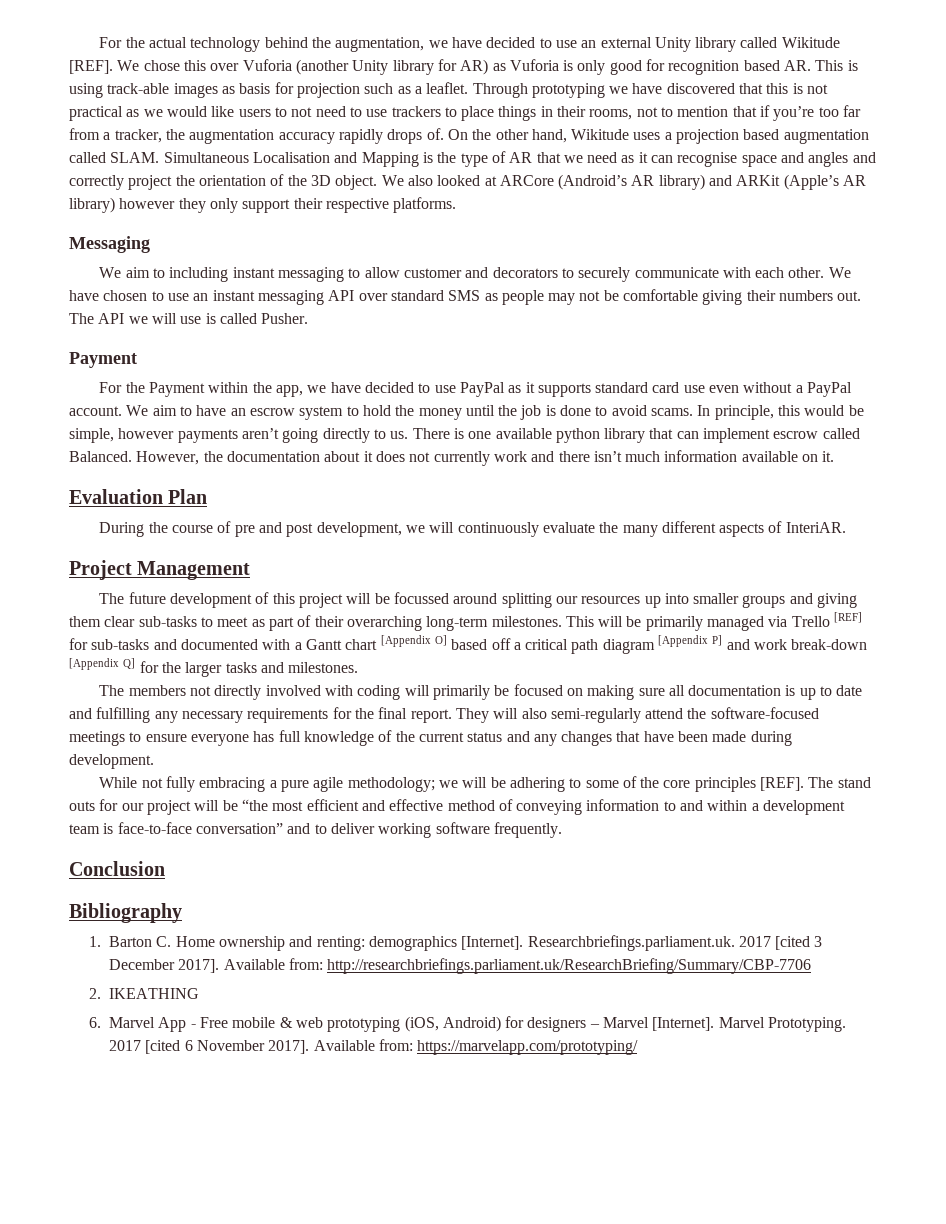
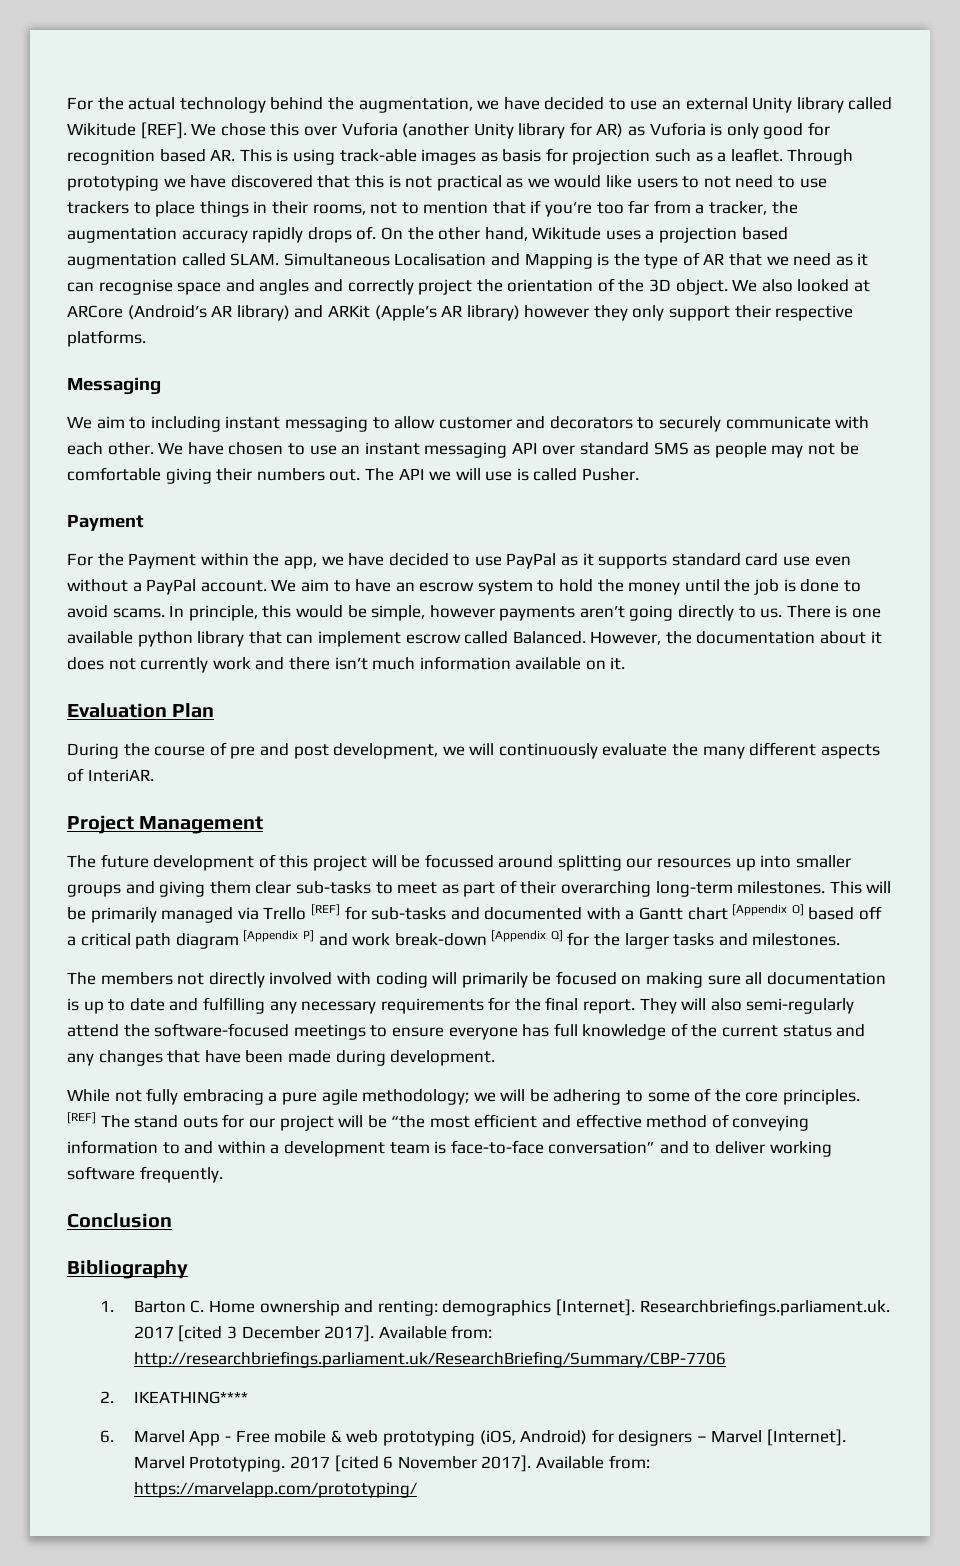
- While not fully embracing a pure agile methodology; we will be adhering to some of the core principles [REF]. The stand outs for our project will be “the most efficient and effective method of conveying information to and within a development team is face-to-face conversation” and to deliver working software frequently.
+ While not fully embracing a pure agile methodology; we will be adhering to some of the core principles. [REF] The stand outs for our project will be “the most efficient and effective method of conveying information to and within a development team is face-to-face conversation” and to deliver working software frequently.
- 2. IKEATHING
+ 2. IKEATHING****

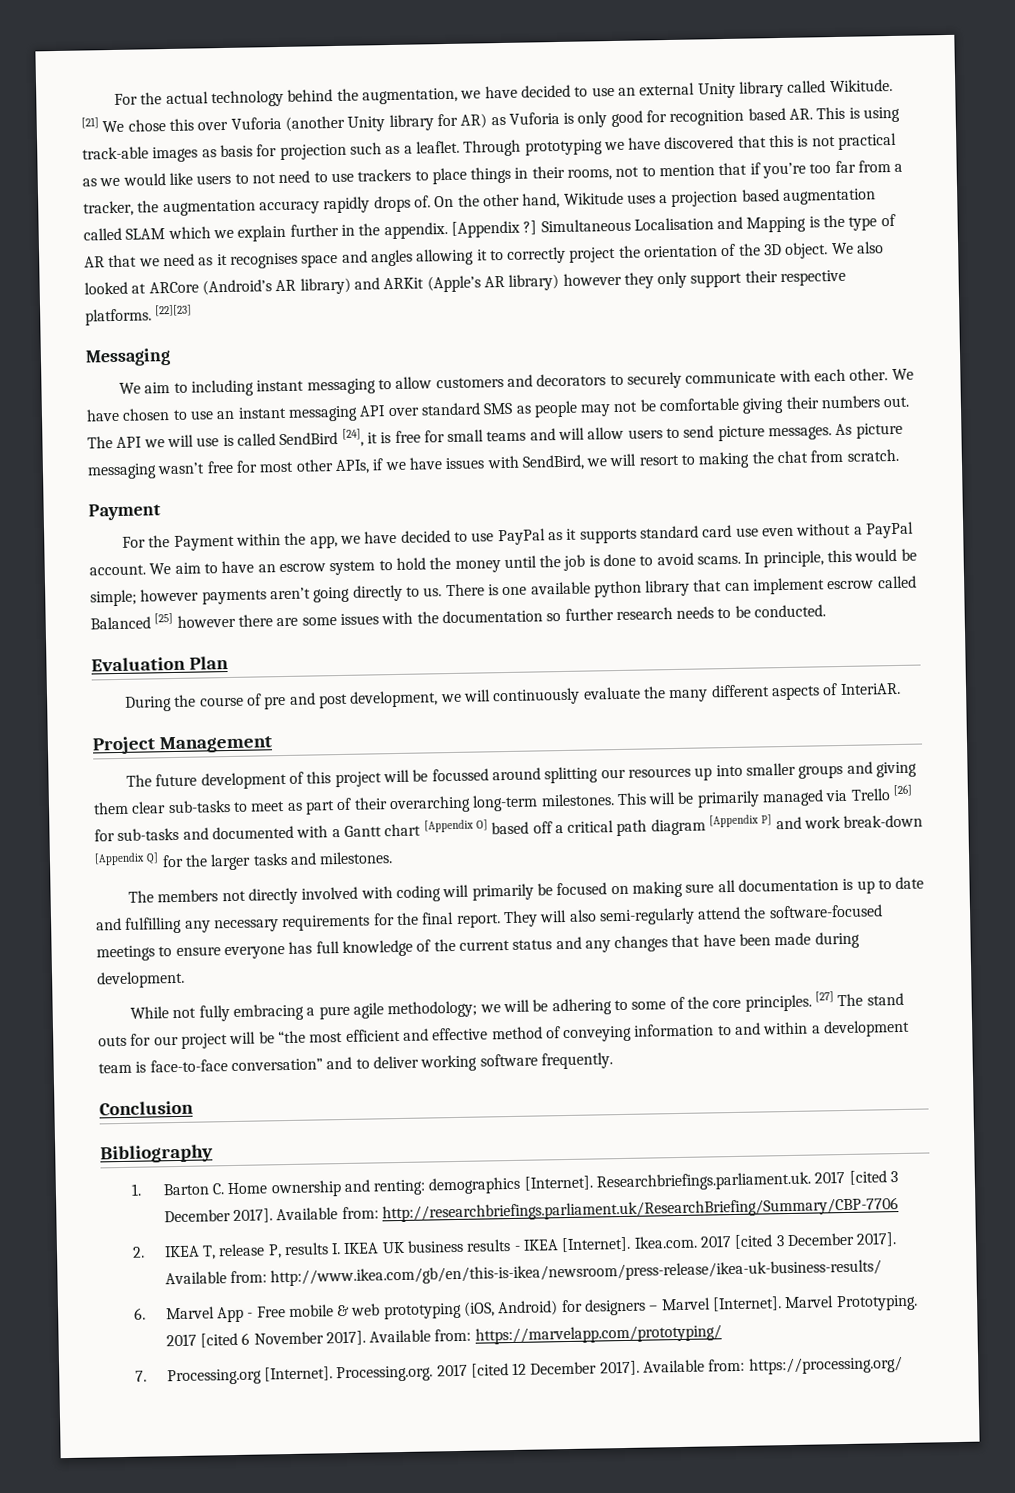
- For the actual technology behind the augmentation, we have decided to use an external Unity library called Wikitude [REF]. We chose this over Vuforia (another Unity library for AR) as Vuforia is only good for recognition based AR. This is using track-able images as basis for projection such as a leaflet.
+ For the actual technology behind the augmentation, we have decided to use an external Unity library called Wikitude. [21] We chose this over Vuforia (another Unity library for AR) as Vuforia is only good for recognition based AR. This is using track-able images as basis for projection such as a leaflet.
- On the other hand, Wikitude uses a projection based augmentation called SLAM.
+ On the other hand, Wikitude uses a projection based augmentation called SLAM which we explain further in the appendix. [Appendix ?]
- Simultaneous Localisation and Mapping is the type of AR that we need as it can recognise space and angles and correctly project the orientation of the 3D object.
+ Simultaneous Localisation and Mapping is the type of AR that we need as it recognises space and angles allowing it to correctly project the orientation of the 3D object.
+ [22][23]
- We aim to including instant messaging to allow customer and decorators to securely communicate with each other.
+ We aim to including instant messaging to allow customers and decorators to securely communicate with each other.
- The API we will use is called Pusher.
+ The API we will use is called SendBird [24], it is free for small teams and will allow users to send picture messages. As picture messaging wasn’t free for most other APIs, if we have issues with SendBird, we will resort to making the chat from scratch.
- In principle, this would be simple, however payments aren’t going directly to us.
+ In principle, this would be simple; however payments aren’t going directly to us.
- There is one available python library that can implement escrow called Balanced. However, the documentation about it does not currently work and there isn’t much information available on it.
+ There is one available python library that can implement escrow called Balanced [25] however there are some issues with the documentation so further research needs to be conducted.
- This will be primarily managed via Trello [REF] for sub-tasks and documented with a Gantt chart [Appendix O] based off a critical path diagram [Appendix P] and work break-down [Appendix Q] for the larger tasks and milestones.
+ This will be primarily managed via Trello [26] for sub-tasks and documented with a Gantt chart [Appendix O] based off a critical path diagram [Appendix P] and work break-down [Appendix Q] for the larger tasks and milestones.
- [REF] The stand outs for our project will be “the most efficient and effective method of conveying information to and within a development team is face-to-face conversation” and to deliver working software frequently.
+ [27] The stand outs for our project will be “the most efficient and effective method of conveying information to and within a development team is face-to-face conversation” and to deliver working software frequently.
- 2. IKEATHING****
+ 2. IKEA T, release P, results I. IKEA UK business results - IKEA [Internet]. Ikea.com. 2017 [cited 3 December 2017]. Available from: http://www.ikea.com/gb/en/this-is-ikea/newsroom/press-release/ikea-uk-business-results/
+ 7. Processing.org [Internet]. Processing.org. 2017 [cited 12 December 2017]. Available from: https://processing.org/

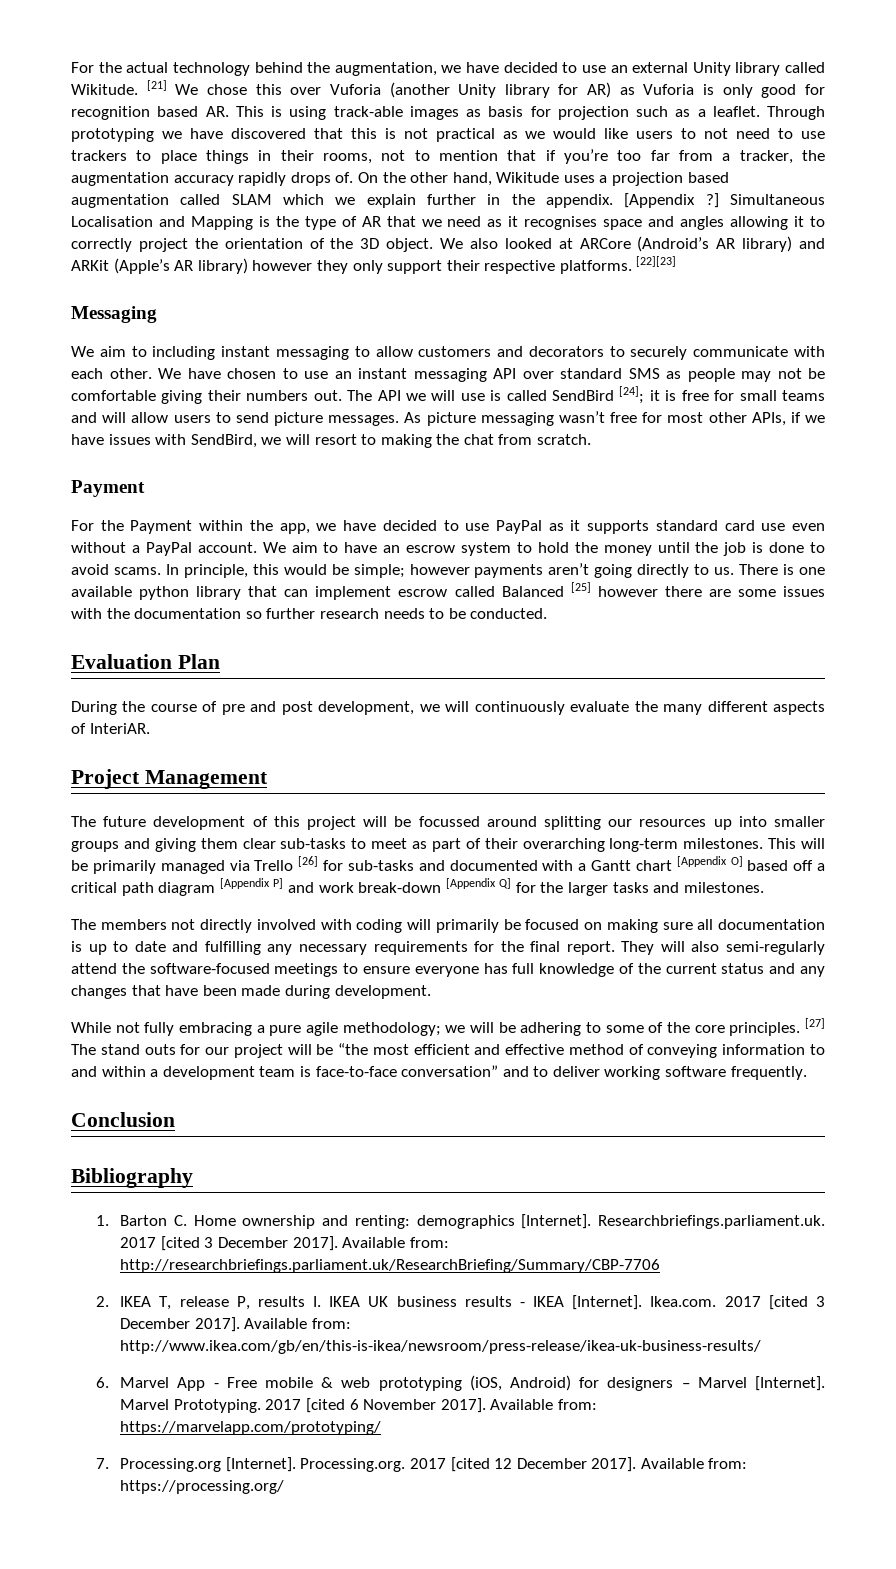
- The API we will use is called SendBird [24], it is free for small teams and will allow users to send picture messages.
+ The API we will use is called SendBird [24]; it is free for small teams and will allow users to send picture messages.

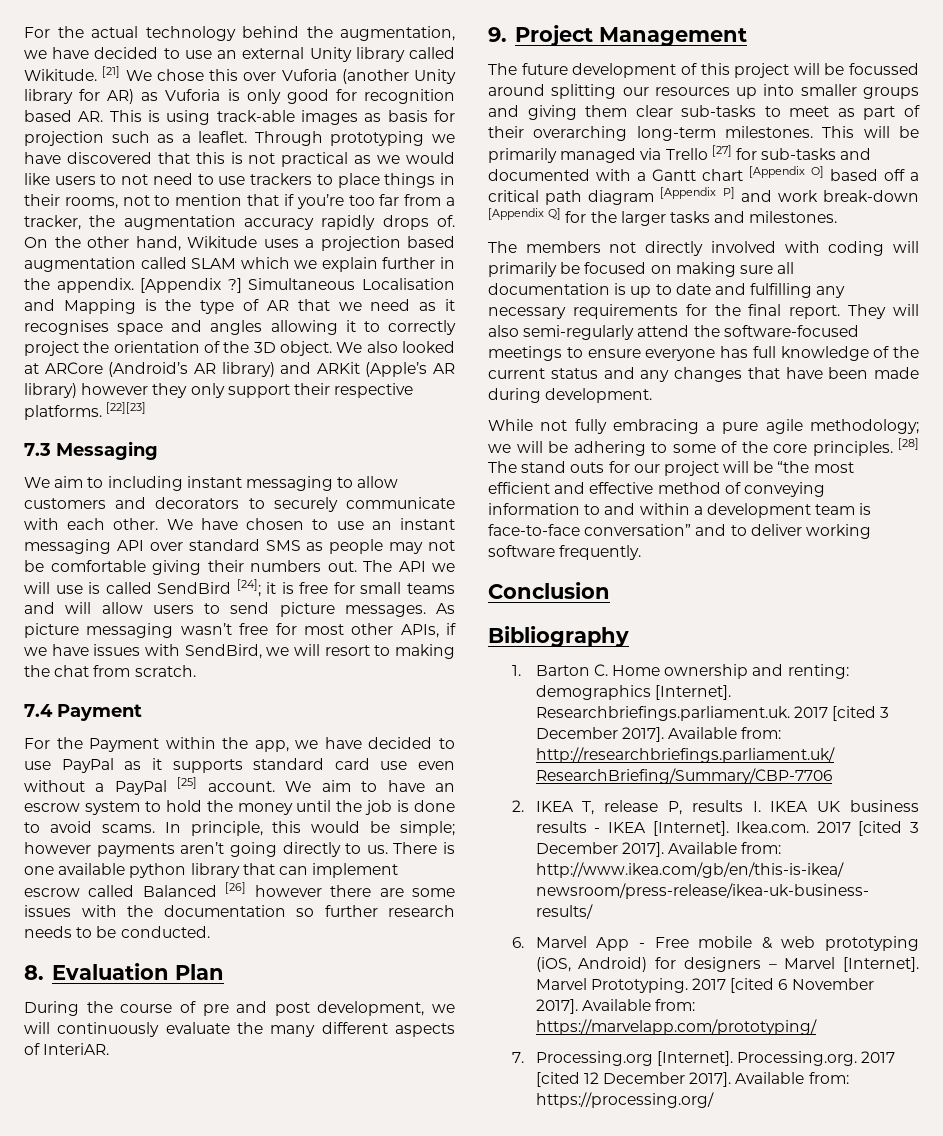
- Messaging
+ 7.3 Messaging
  As picture messaging wasn’t free for most other APIs, if we have issues with SendBird, we will resort to making the chat from scratch.
- Payment
+ 7.4 Payment
- For the Payment within the app, we have decided to use PayPal as it supports standard card use even without a PayPal account.
+ For the Payment within the app, we have decided to use PayPal as it supports standard card use even without a PayPal [25] account.
- There is one available python library that can implement escrow called Balanced [25] however there are some issues with the documentation so further research needs to be conducted.
+ There is one available python library that can implement escrow called Balanced [26] however there are some issues with the documentation so further research needs to be conducted.
- Evaluation Plan
+ 8. Evaluation Plan
- Project Management
+ 9. Project Management
- This will be primarily managed via Trello [26] for sub-tasks and documented with a Gantt chart [Appendix O] based off a critical path diagram [Appendix P] and work break-down [Appendix Q] for the larger tasks and milestones.
+ This will be primarily managed via Trello [27] for sub-tasks and documented with a Gantt chart [Appendix O] based off a critical path diagram [Appendix P] and work break-down [Appendix Q] for the larger tasks and milestones.
- [27] The stand outs for our project will be “the most efficient and effective method of conveying information to and within a development team is face-to-face conversation” and to deliver working software frequently.
+ [28] The stand outs for our project will be “the most efficient and effective method of conveying information to and within a development team is face-to-face conversation” and to deliver working software frequently.

